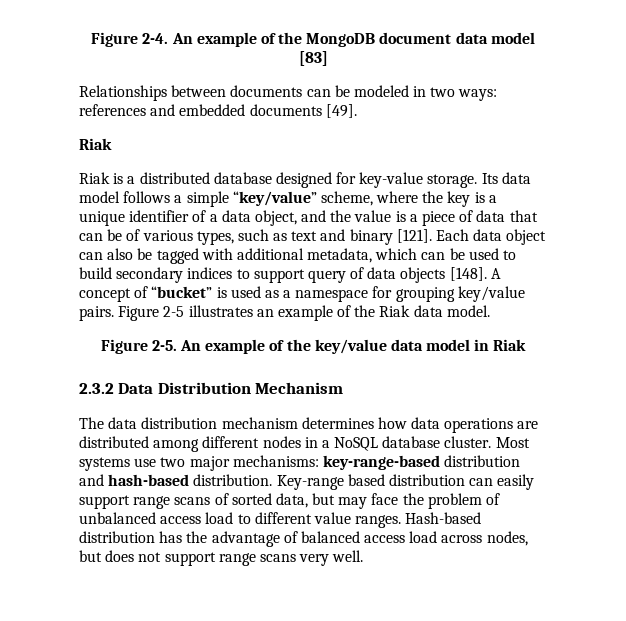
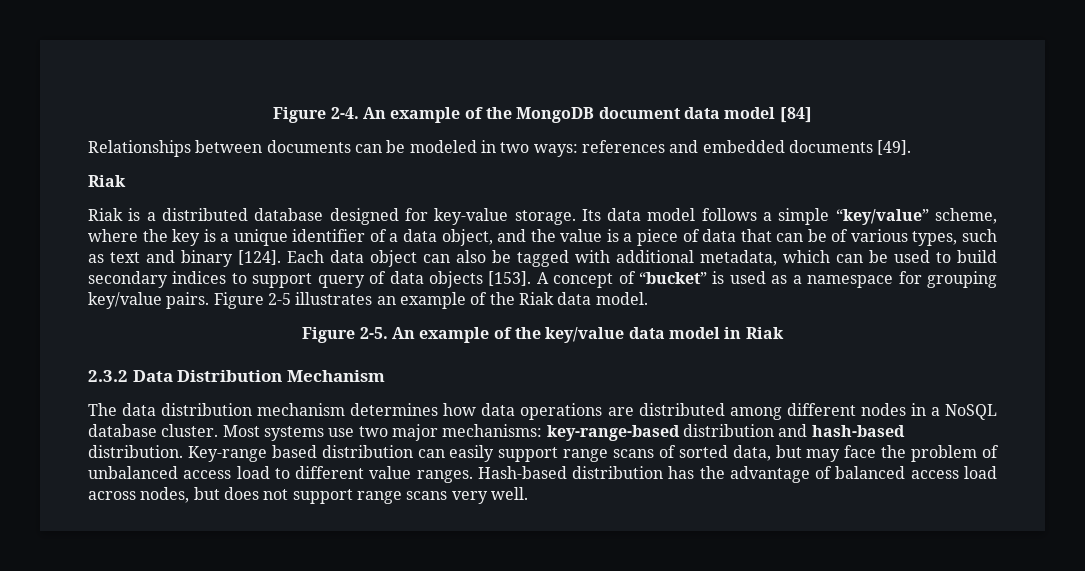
- An example of the MongoDB document data model [83]
+ An example of the MongoDB document data model [84]
- Its data model follows a simple “key/value” scheme, where the key is a unique identifier of a data object, and the value is a piece of data that can be of various types, such as text and binary [121].
+ Its data model follows a simple “key/value” scheme, where the key is a unique identifier of a data object, and the value is a piece of data that can be of various types, such as text and binary [124].
- Each data object can also be tagged with additional metadata, which can be used to build secondary indices to support query of data objects [148].
+ Each data object can also be tagged with additional metadata, which can be used to build secondary indices to support query of data objects [153].

